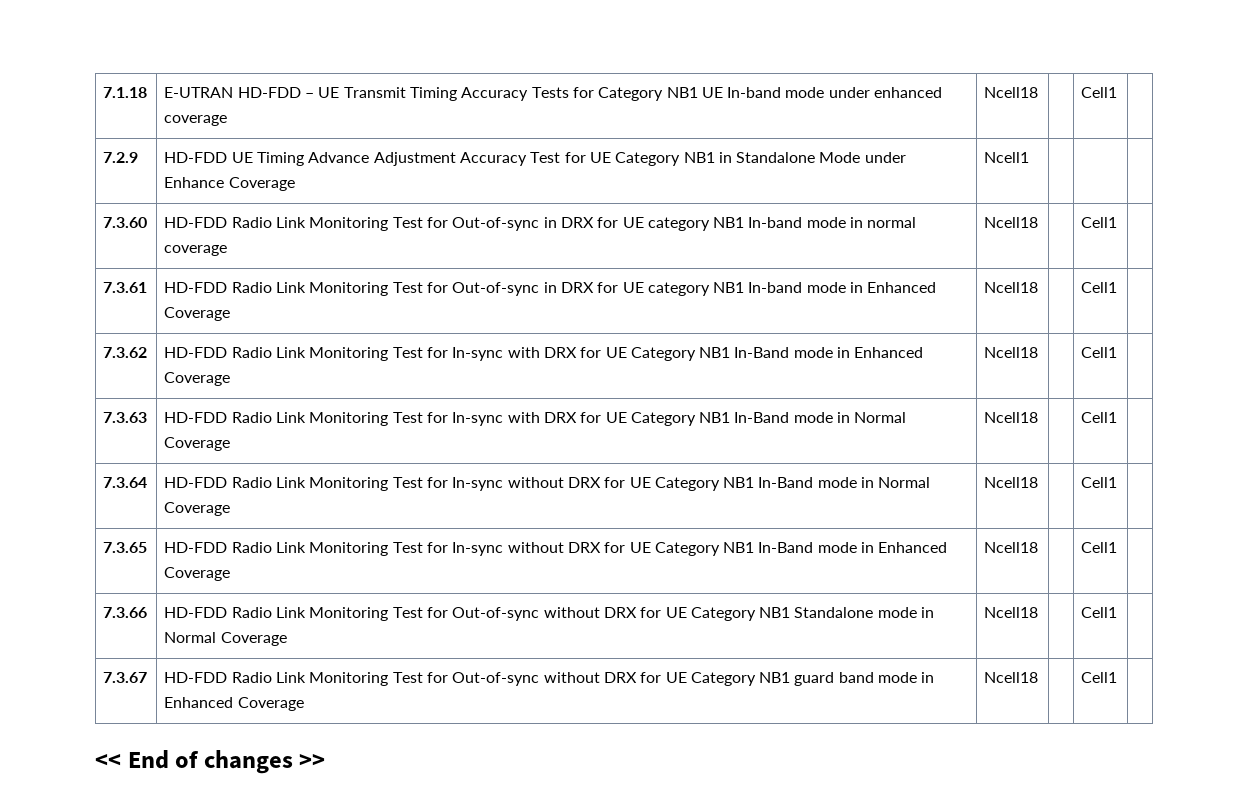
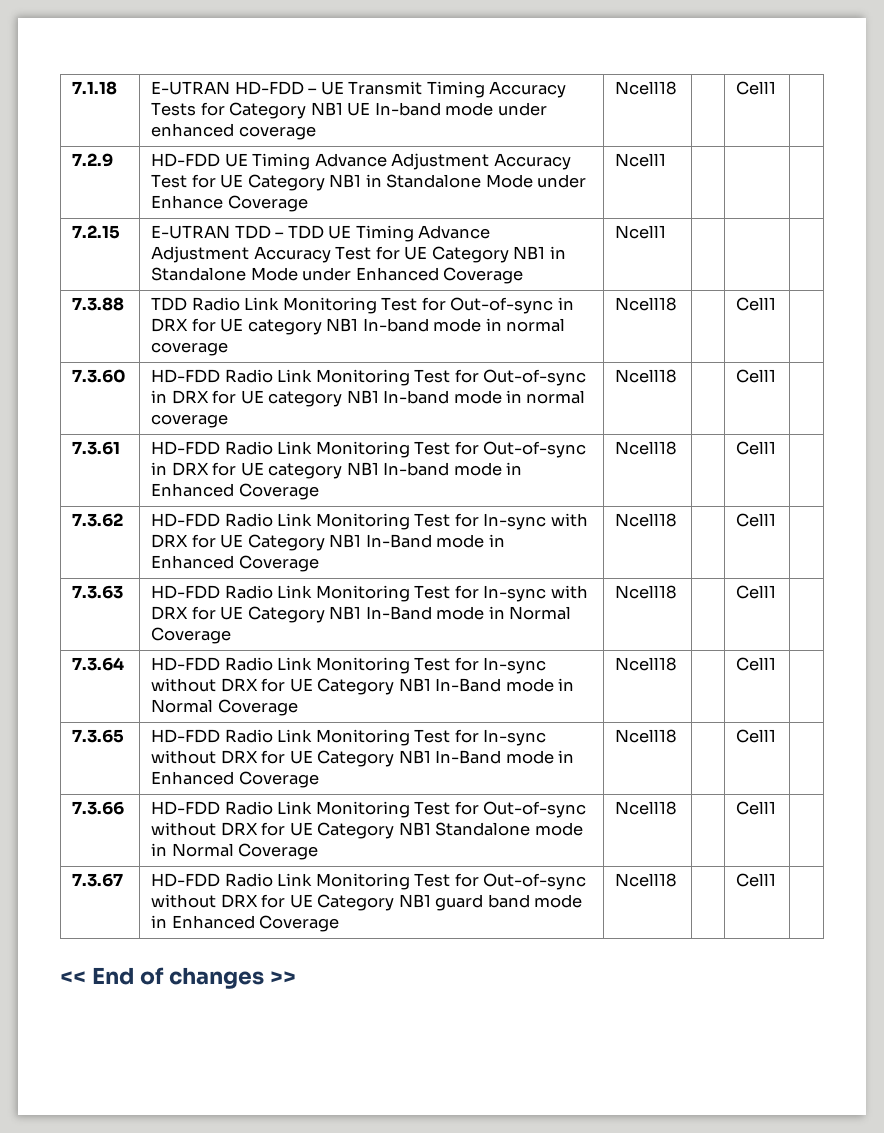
+ 7.2.15 | E-UTRAN TDD – TDD UE Timing Advance Adjustment Accuracy Test for UE Category NB1 in Standalone Mode under Enhanced Coverage | Ncell1 | | |
+ 7.3.88 | TDD Radio Link Monitoring Test for Out-of-sync in DRX for UE category NB1 In-band mode in normal coverage | Ncell18 | | Cell1 |

